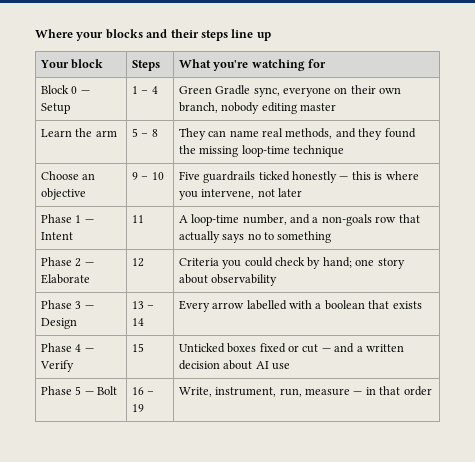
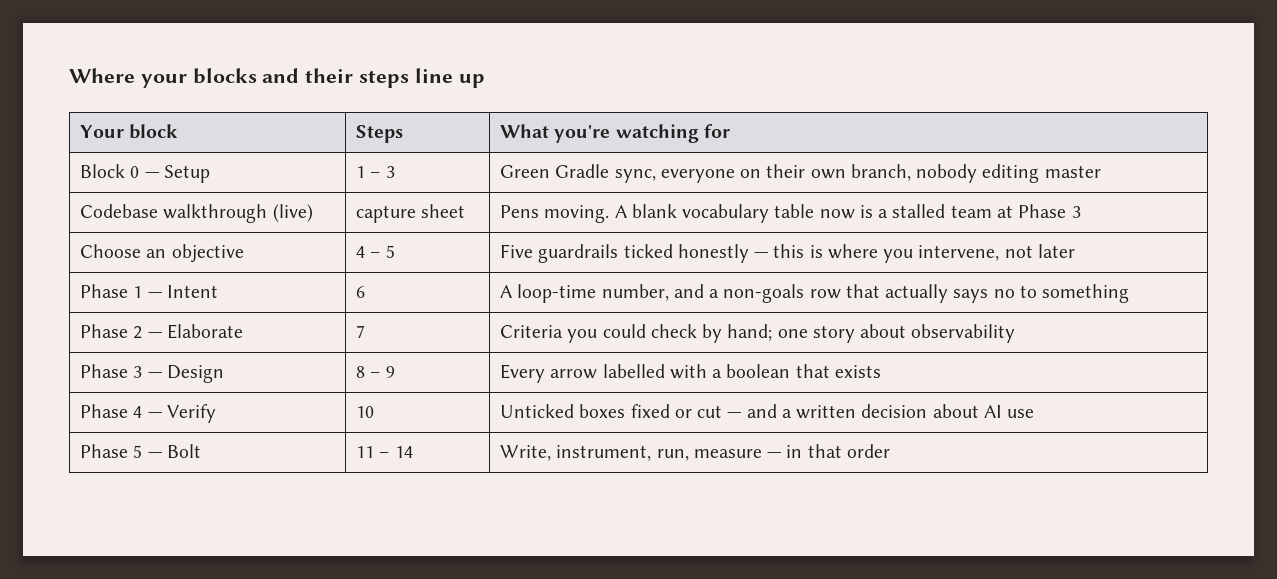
- Block 0 — Setup | 1 – 4 | Green Gradle sync, everyone on their own branch, nobody editing master
+ Block 0 — Setup | 1 – 3 | Green Gradle sync, everyone on their own branch, nobody editing master
- Learn the arm | 5 – 8 | They can name real methods, and they found the missing loop-time technique
+ Codebase walkthrough (live) | capture sheet | Pens moving. A blank vocabulary table now is a stalled team at Phase 3
- Choose an objective | 9 – 10 | Five guardrails ticked honestly — this is where you intervene, not later
+ Choose an objective | 4 – 5 | Five guardrails ticked honestly — this is where you intervene, not later
- Phase 1 — Intent | 11 | A loop-time number, and a non-goals row that actually says no to something
+ Phase 1 — Intent | 6 | A loop-time number, and a non-goals row that actually says no to something
- Phase 2 — Elaborate | 12 | Criteria you could check by hand; one story about observability
+ Phase 2 — Elaborate | 7 | Criteria you could check by hand; one story about observability
- Phase 3 — Design | 13 – 14 | Every arrow labelled with a boolean that exists
+ Phase 3 — Design | 8 – 9 | Every arrow labelled with a boolean that exists
- Phase 4 — Verify | 15 | Unticked boxes fixed or cut — and a written decision about AI use
+ Phase 4 — Verify | 10 | Unticked boxes fixed or cut — and a written decision about AI use
- Phase 5 — Bolt | 16 – 19 | Write, instrument, run, measure — in that order
+ Phase 5 — Bolt | 11 – 14 | Write, instrument, run, measure — in that order

